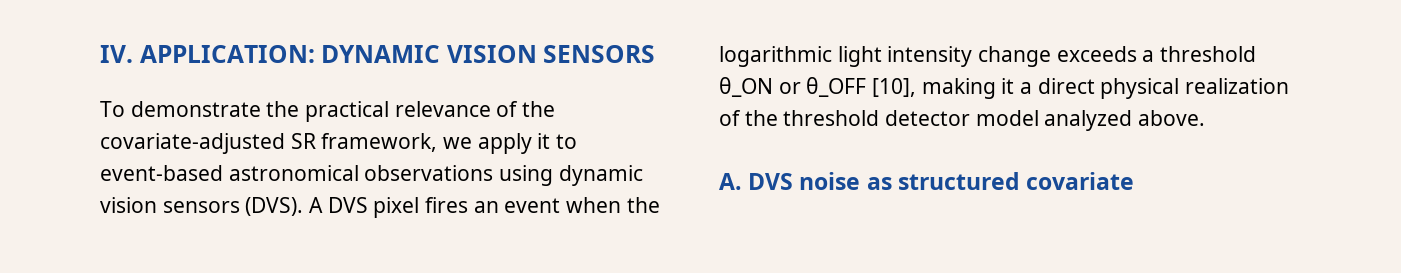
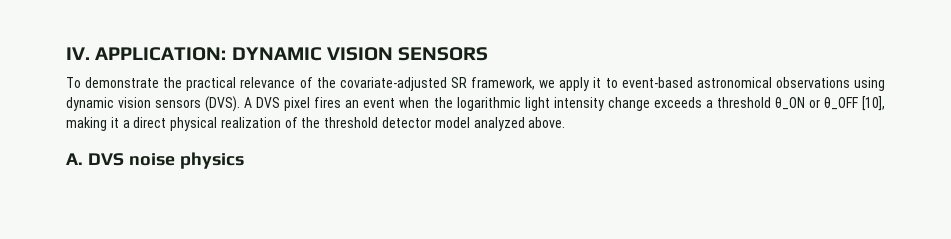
- A. DVS noise as structured covariate
+ A. DVS noise physics

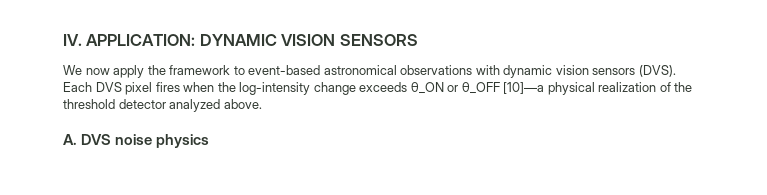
- To demonstrate the practical relevance of the covariate-adjusted SR framework, we apply it to event-based astronomical observations using dynamic vision sensors (DVS).
+ We now apply the framework to event-based astronomical observations with dynamic vision sensors (DVS).
- A DVS pixel fires an event when the logarithmic light intensity change exceeds a threshold θ_ON or θ_OFF [10], making it a direct physical realization of the threshold detector model analyzed above.
+ Each DVS pixel fires when the log-intensity change exceeds θ_ON or θ_OFF [10]—a physical realization of the threshold detector analyzed above.

